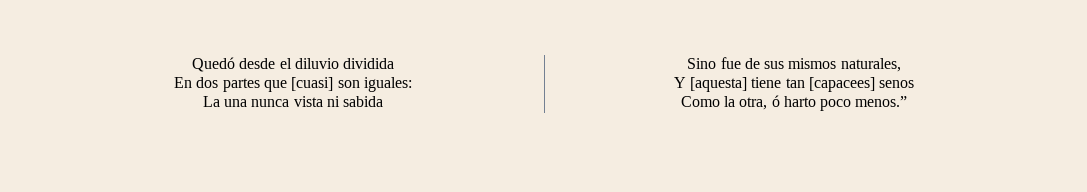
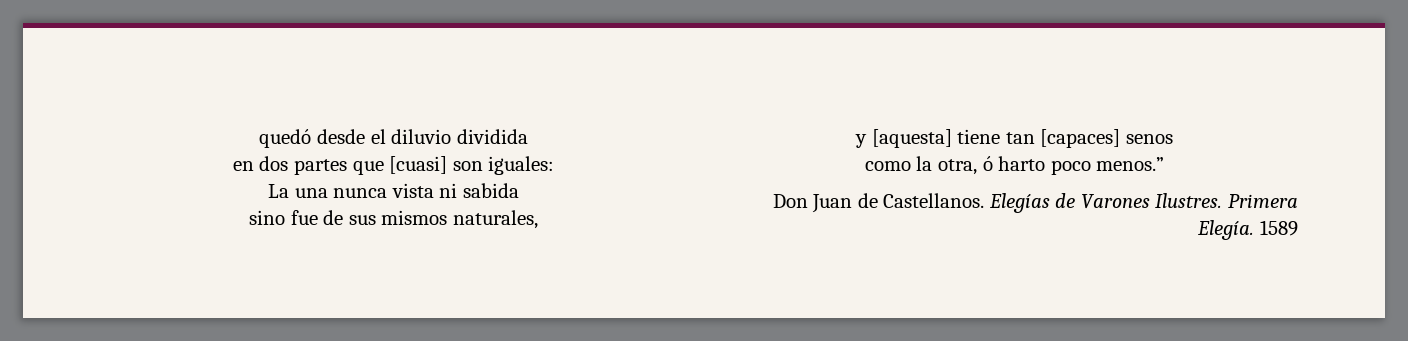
- Quedó desde el diluvio dividida
+ quedó desde el diluvio dividida
- En dos partes que [cuasi] son iguales:
+ en dos partes que [cuasi] son iguales:
- Sino fue de sus mismos naturales,
+ sino fue de sus mismos naturales,
- Y [aquesta] tiene tan [capacees] senos
+ y [aquesta] tiene tan [capaces] senos
- Como la otra, ó harto poco menos.”
+ como la otra, ó harto poco menos.”
+ Don Juan de Castellanos. Elegías de Varones Ilustres. Primera Elegía. 1589

